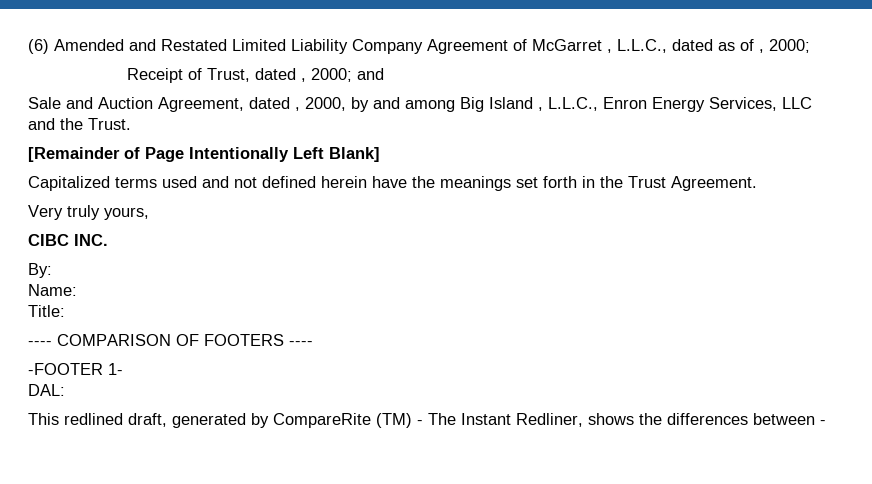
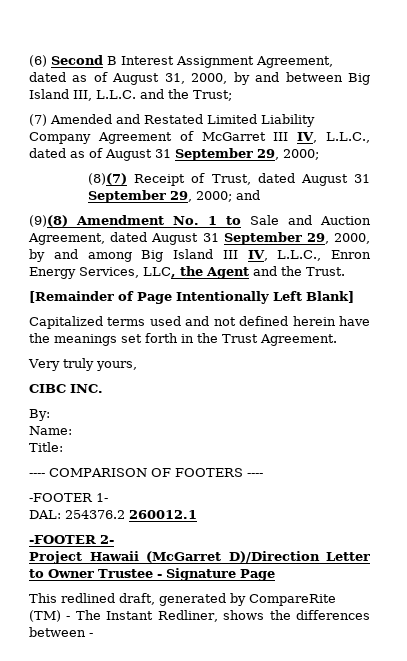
- (6) Amended and Restated Limited Liability Company Agreement of McGarret , L.L.C., dated as of , 2000;
+ (6) Second B Interest Assignment Agreement, dated as of August 31, 2000, by and between Big Island III, L.L.C. and the Trust;
+ (7) Amended and Restated Limited Liability Company Agreement of McGarret III IV, L.L.C., dated as of August 31 September 29, 2000;
- Receipt of Trust, dated , 2000; and
- Sale and Auction Agreement, dated , 2000, by and among Big Island , L.L.C., Enron Energy Services, LLC and the Trust.
+ (8)(7) Receipt of Trust, dated August 31 September 29, 2000; and
+ (9)(8) Amendment No. 1 to Sale and Auction Agreement, dated August 31 September 29, 2000, by and among Big Island III IV, L.L.C., Enron Energy Services, LLC, the Agent and the Trust.
- DAL:
+ DAL: 254376.2 260012.1
+ -FOOTER 2-
+ Project Hawaii (McGarret D)/Direction Letter to Owner Trustee - Signature Page

